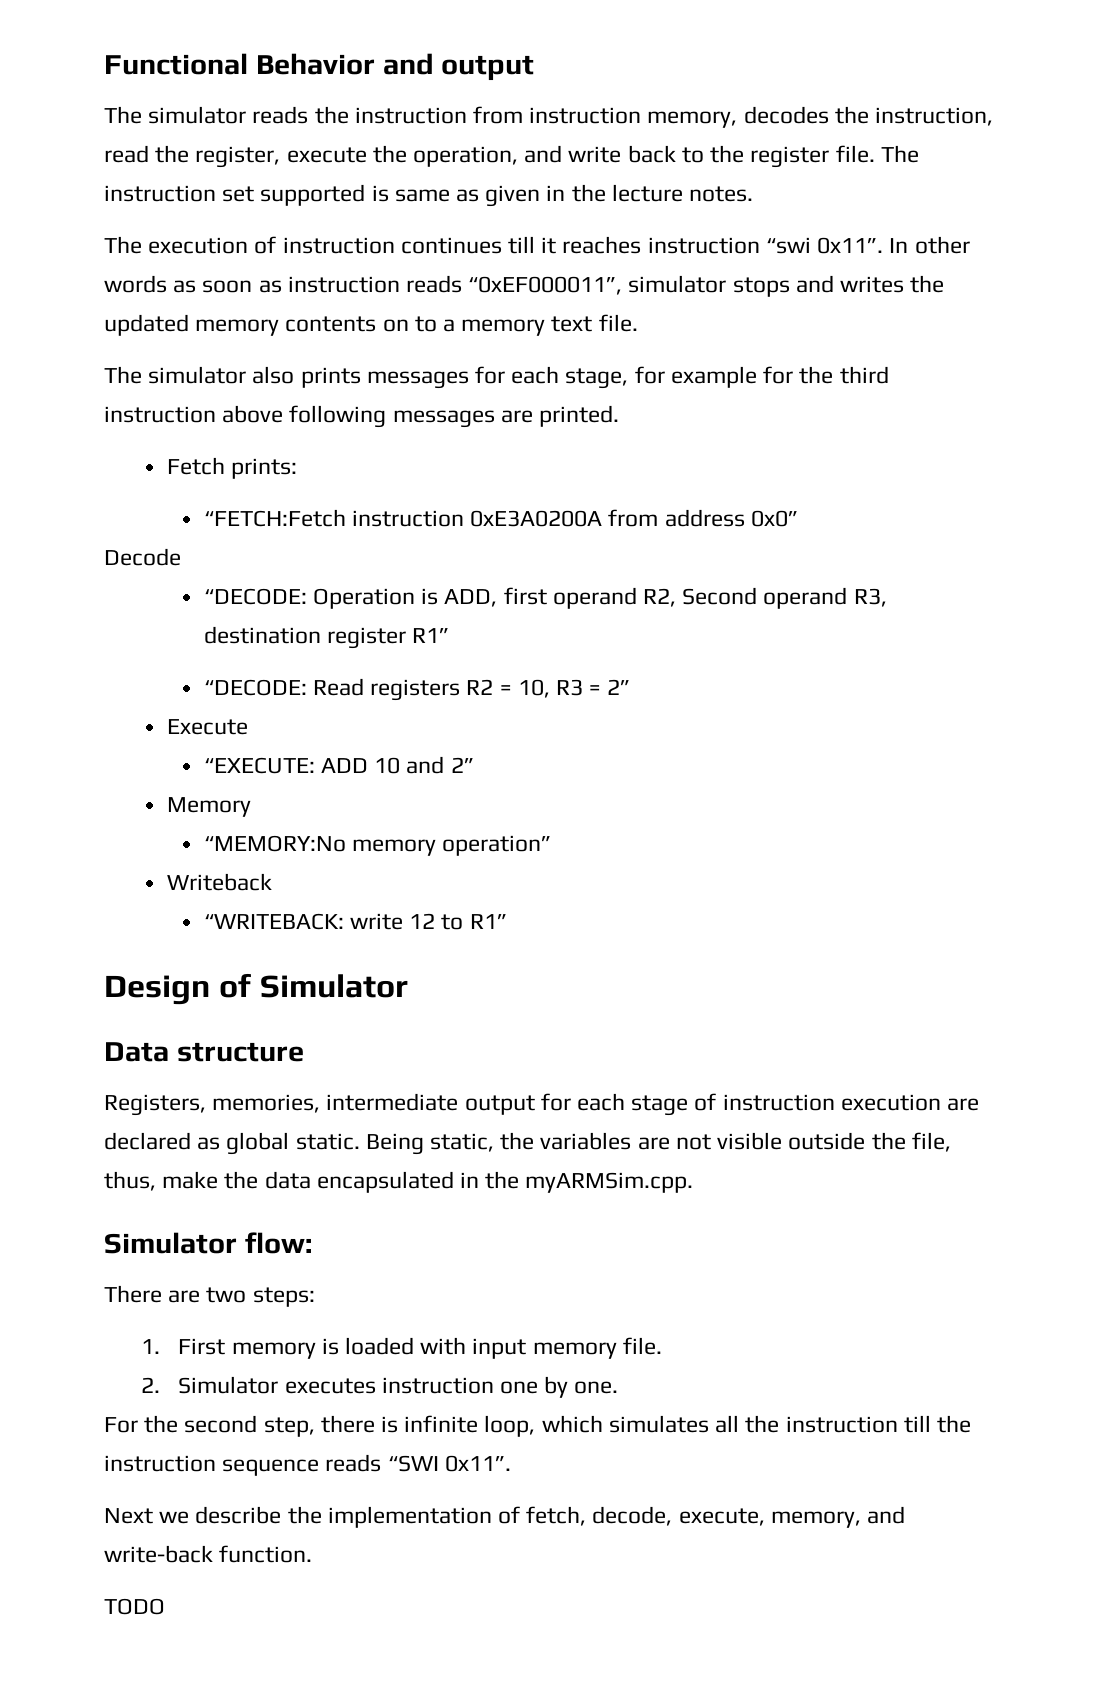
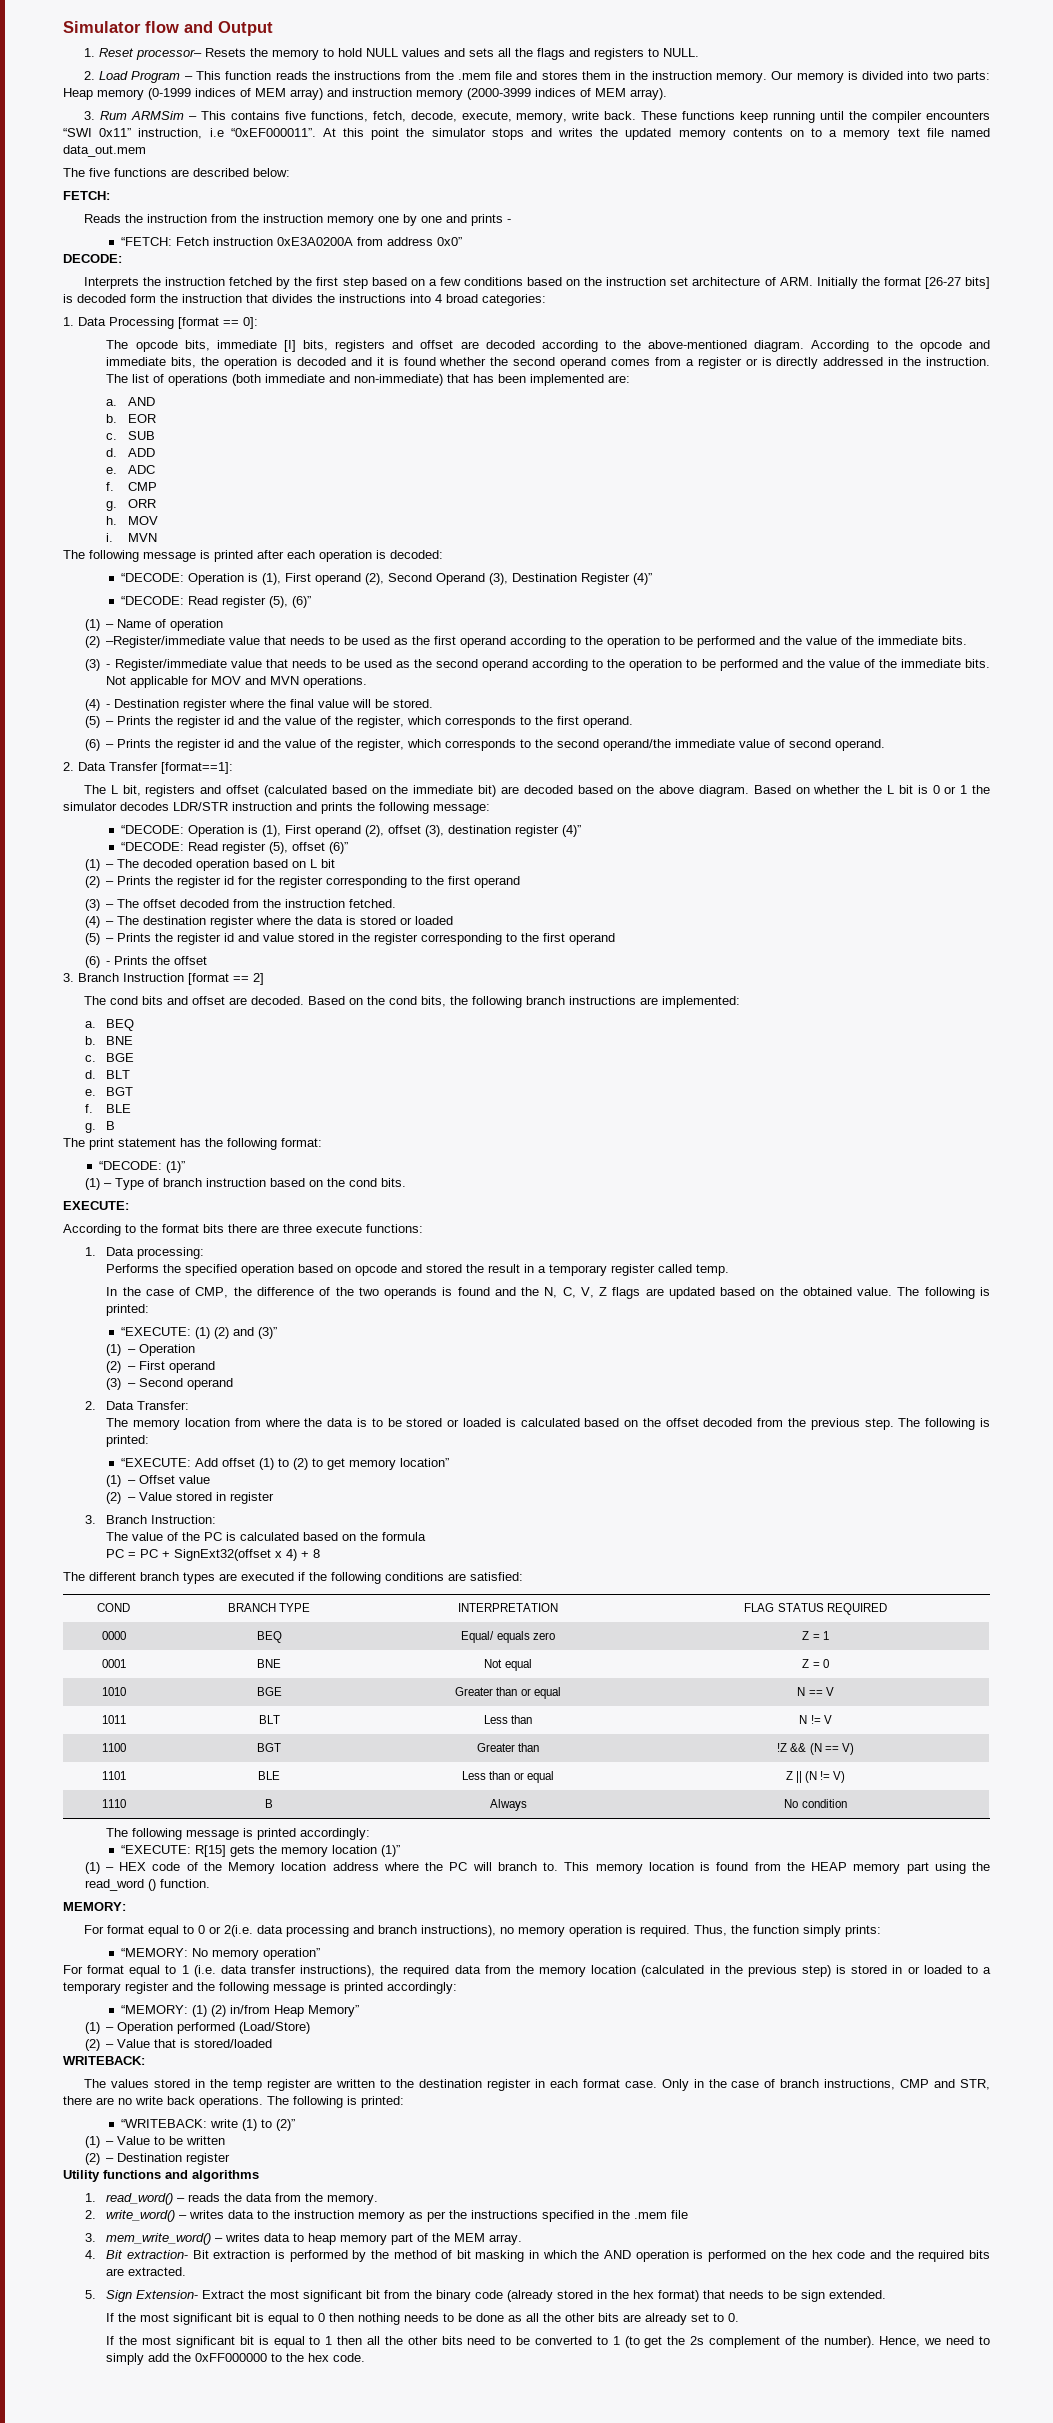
- Functional Behavior and output
- The simulator reads the instruction from instruction memory, decodes the instruction, read the register, execute the operation, and write back to the register file. The instruction set supported is same as given in the lecture notes.
- The execution of instruction continues till it reaches instruction “swi 0x11”. In other words as soon as instruction reads “0xEF000011”, simulator stops and writes the updated memory contents on to a memory text file.
- The simulator also prints messages for each stage, for example for the third instruction above following messages are printed.
- Fetch prints:
- “FETCH:Fetch instruction 0xE3A0200A from address 0x0”
+ Simulator flow and Output
+ 1. Reset processor– Resets the memory to hold NULL values and sets all the flags and registers to NULL.
+ 2. Load Program – This function reads the instructions from the .mem file and stores them in the instruction memory. Our memory is divided into two parts: Heap memory (0-1999 indices of MEM array) and instruction memory (2000-3999 indices of MEM array).
+ 3. Rum ARMSim – This contains five functions, fetch, decode, execute, memory, write back. These functions keep running until the compiler encounters “SWI 0x11” instruction, i.e “0xEF000011”. At this point the simulator stops and writes the updated memory contents on to a memory text file named data_out.mem
+ The five functions are described below:
+ FETCH:
+ Reads the instruction from the instruction memory one by one and prints -
+ “FETCH: Fetch instruction 0xE3A0200A from address 0x0”
- Decode
- “DECODE: Operation is ADD, first operand R2, Second operand R3, destination register R1”
- “DECODE: Read registers R2 = 10, R3 = 2”
- Execute
- “EXECUTE: ADD 10 and 2”
- Memory
- “MEMORY:No memory operation”
- Writeback
- “WRITEBACK: write 12 to R1”
- Design of Simulator
- Data structure
- Registers, memories, intermediate output for each stage of instruction execution are declared as global static. Being static, the variables are not visible outside the file, thus, make the data encapsulated in the myARMSim.cpp.
- Simulator flow:
- There are two steps:
- 1. First memory is loaded with input memory file.
- 2. Simulator executes instruction one by one.
- For the second step, there is infinite loop, which simulates all the instruction till the instruction sequence reads “SWI 0x11”.
- Next we describe the implementation of fetch, decode, execute, memory, and write-back function.
- TODO
+ DECODE:
+ Interprets the instruction fetched by the first step based on a few conditions based on the instruction set architecture of ARM. Initially the format [26-27 bits] is decoded form the instruction that divides the instructions into 4 broad categories:
+ 1. Data Processing [format == 0]:
+ The opcode bits, immediate [I] bits, registers and offset are decoded according to the above-mentioned diagram. According to the opcode and immediate bits, the operation is decoded and it is found whether the second operand comes from a register or is directly addressed in the instruction. The list of operations (both immediate and non-immediate) that has been implemented are:
+ a. AND
+ b. EOR
+ c. SUB
+ d. ADD
+ e. ADC
+ f. CMP
+ g. ORR
+ h. MOV
+ i. MVN
+ The following message is printed after each operation is decoded:
+ “DECODE: Operation is (1), First operand (2), Second Operand (3), Destination Register (4)”
+ “DECODE: Read register (5), (6)”
+ (1) – Name of operation
+ (2) –Register/immediate value that needs to be used as the first operand according to the operation to be performed and the value of the immediate bits.
+ (3) - Register/immediate value that needs to be used as the second operand according to the operation to be performed and the value of the immediate bits. Not applicable for MOV and MVN operations.
+ (4) - Destination register where the final value will be stored.
+ (5) – Prints the register id and the value of the register, which corresponds to the first operand.
+ (6) – Prints the register id and the value of the register, which corresponds to the second operand/the immediate value of second operand.
+ 2. Data Transfer [format==1]:
+ The L bit, registers and offset (calculated based on the immediate bit) are decoded based on the above diagram. Based on whether the L bit is 0 or 1 the simulator decodes LDR/STR instruction and prints the following message:
+ “DECODE: Operation is (1), First operand (2), offset (3), destination register (4)”
+ “DECODE: Read register (5), offset (6)”
+ (1) – The decoded operation based on L bit
+ (2) – Prints the register id for the register corresponding to the first operand
+ (3) – The offset decoded from the instruction fetched.
+ (4) – The destination register where the data is stored or loaded
+ (5) – Prints the register id and value stored in the register corresponding to the first operand
+ (6) - Prints the offset
+ 3. Branch Instruction [format == 2]
+ The cond bits and offset are decoded. Based on the cond bits, the following branch instructions are implemented:
+ a. BEQ
+ b. BNE
+ c. BGE
+ d. BLT
+ e. BGT
+ f. BLE
+ g. B
+ The print statement has the following format:
+ “DECODE: (1)”
+ (1) – Type of branch instruction based on the cond bits.
+ EXECUTE:
+ According to the format bits there are three execute functions:
+ 1. Data processing:
+ Performs the specified operation based on opcode and stored the result in a temporary register called temp.
+ In the case of CMP, the difference of the two operands is found and the N, C, V, Z flags are updated based on the obtained value. The following is printed:
+ “EXECUTE: (1) (2) and (3)”
+ (1) – Operation
+ (2) – First operand
+ (3) – Second operand
+ 2. Data Transfer:
+ The memory location from where the data is to be stored or loaded is calculated based on the offset decoded from the previous step. The following is printed:
+ “EXECUTE: Add offset (1) to (2) to get memory location”
+ (1) – Offset value
+ (2) – Value stored in register
+ 3. Branch Instruction:
+ The value of the PC is calculated based on the formula
+ PC = PC + SignExt32(offset x 4) + 8
+ The different branch types are executed if the following conditions are satisfied:
+ COND | BRANCH TYPE | INTERPRETATION | FLAG STATUS REQUIRED
+ 0000 | BEQ | Equal/ equals zero | Z = 1
+ 0001 | BNE | Not equal | Z = 0
+ 1010 | BGE | Greater than or equal | N == V
+ 1011 | BLT | Less than | N != V
+ 1100 | BGT | Greater than | !Z && (N == V)
+ 1101 | BLE | Less than or equal | Z || (N != V)
+ 1110 | B | Always | No condition
+ The following message is printed accordingly:
+ “EXECUTE: R[15] gets the memory location (1)”
+ (1) – HEX code of the Memory location address where the PC will branch to. This memory location is found from the HEAP memory part using the read_word () function.
+ MEMORY:
+ For format equal to 0 or 2(i.e. data processing and branch instructions), no memory operation is required. Thus, the function simply prints:
+ “MEMORY: No memory operation”
+ For format equal to 1 (i.e. data transfer instructions), the required data from the memory location (calculated in the previous step) is stored in or loaded to a temporary register and the following message is printed accordingly:
+ “MEMORY: (1) (2) in/from Heap Memory”
+ (1) – Operation performed (Load/Store)
+ (2) – Value that is stored/loaded
+ WRITEBACK:
+ The values stored in the temp register are written to the destination register in each format case. Only in the case of branch instructions, CMP and STR, there are no write back operations. The following is printed:
+ “WRITEBACK: write (1) to (2)”
+ (1) – Value to be written
+ (2) – Destination register
+ Utility functions and algorithms
+ 1. read_word() – reads the data from the memory.
+ 2. write_word() – writes data to the instruction memory as per the instructions specified in the .mem file
+ 3. mem_write_word() – writes data to heap memory part of the MEM array.
+ 4. Bit extraction- Bit extraction is performed by the method of bit masking in which the AND operation is performed on the hex code and the required bits are extracted.
+ 5. Sign Extension- Extract the most significant bit from the binary code (already stored in the hex format) that needs to be sign extended.
+ If the most significant bit is equal to 0 then nothing needs to be done as all the other bits are already set to 0.
+ If the most significant bit is equal to 1 then all the other bits need to be converted to 1 (to get the 2s complement of the number). Hence, we need to simply add the 0xFF000000 to the hex code.

